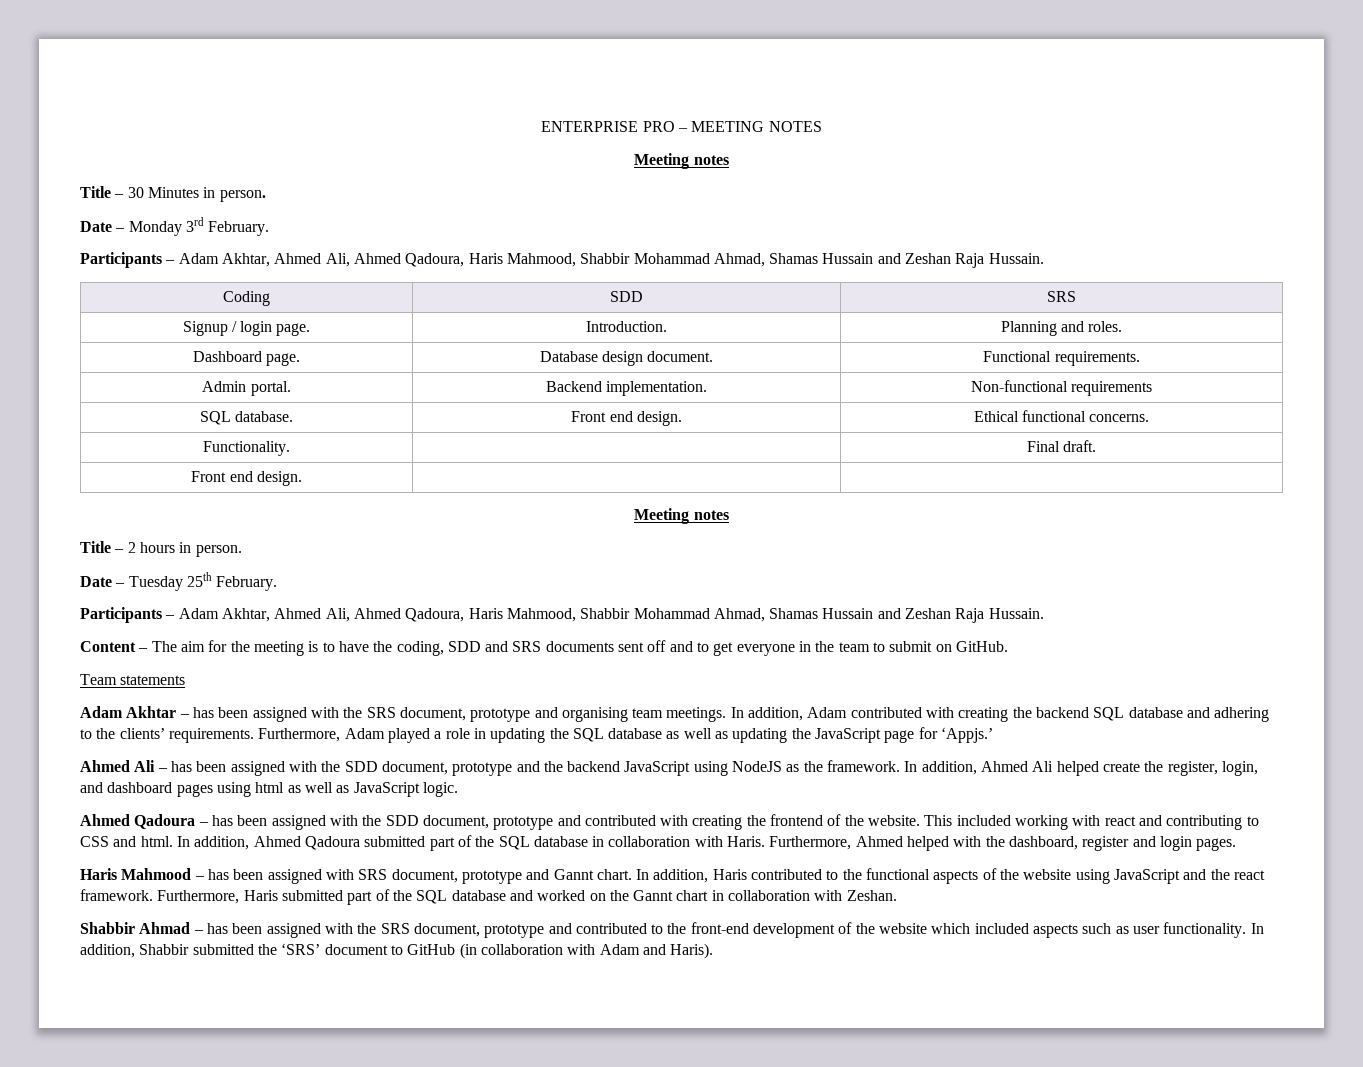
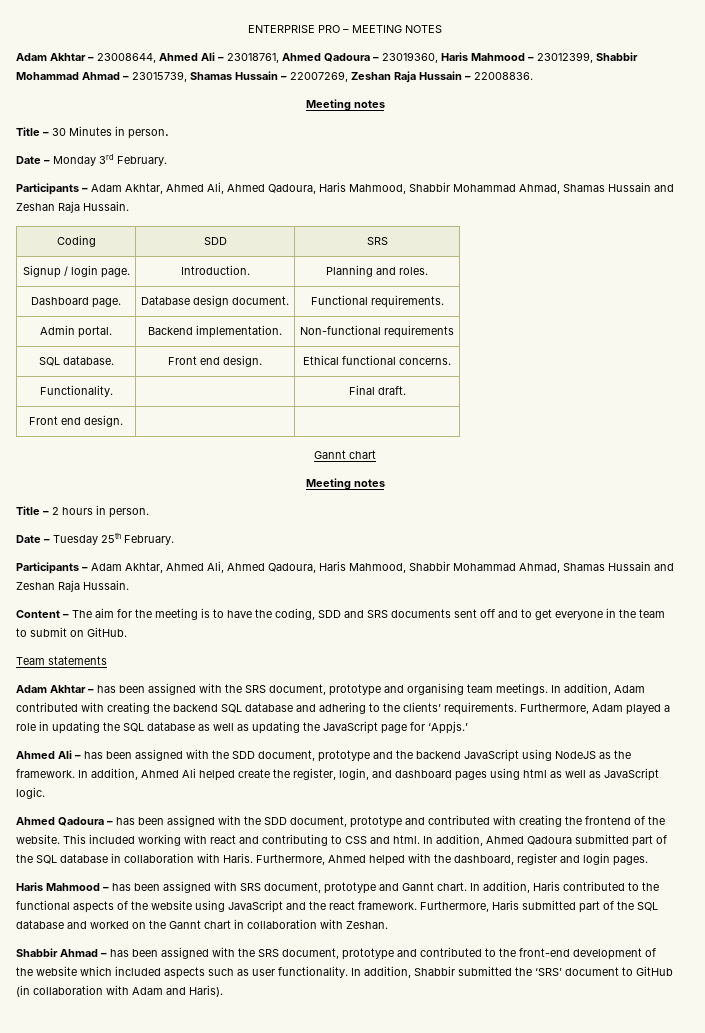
+ Adam Akhtar – 23008644, Ahmed Ali – 23018761, Ahmed Qadoura – 23019360, Haris Mahmood – 23012399, Shabbir Mohammad Ahmad – 23015739, Shamas Hussain – 22007269, Zeshan Raja Hussain – 22008836.
  Front end design. | |
+ Gannt chart

